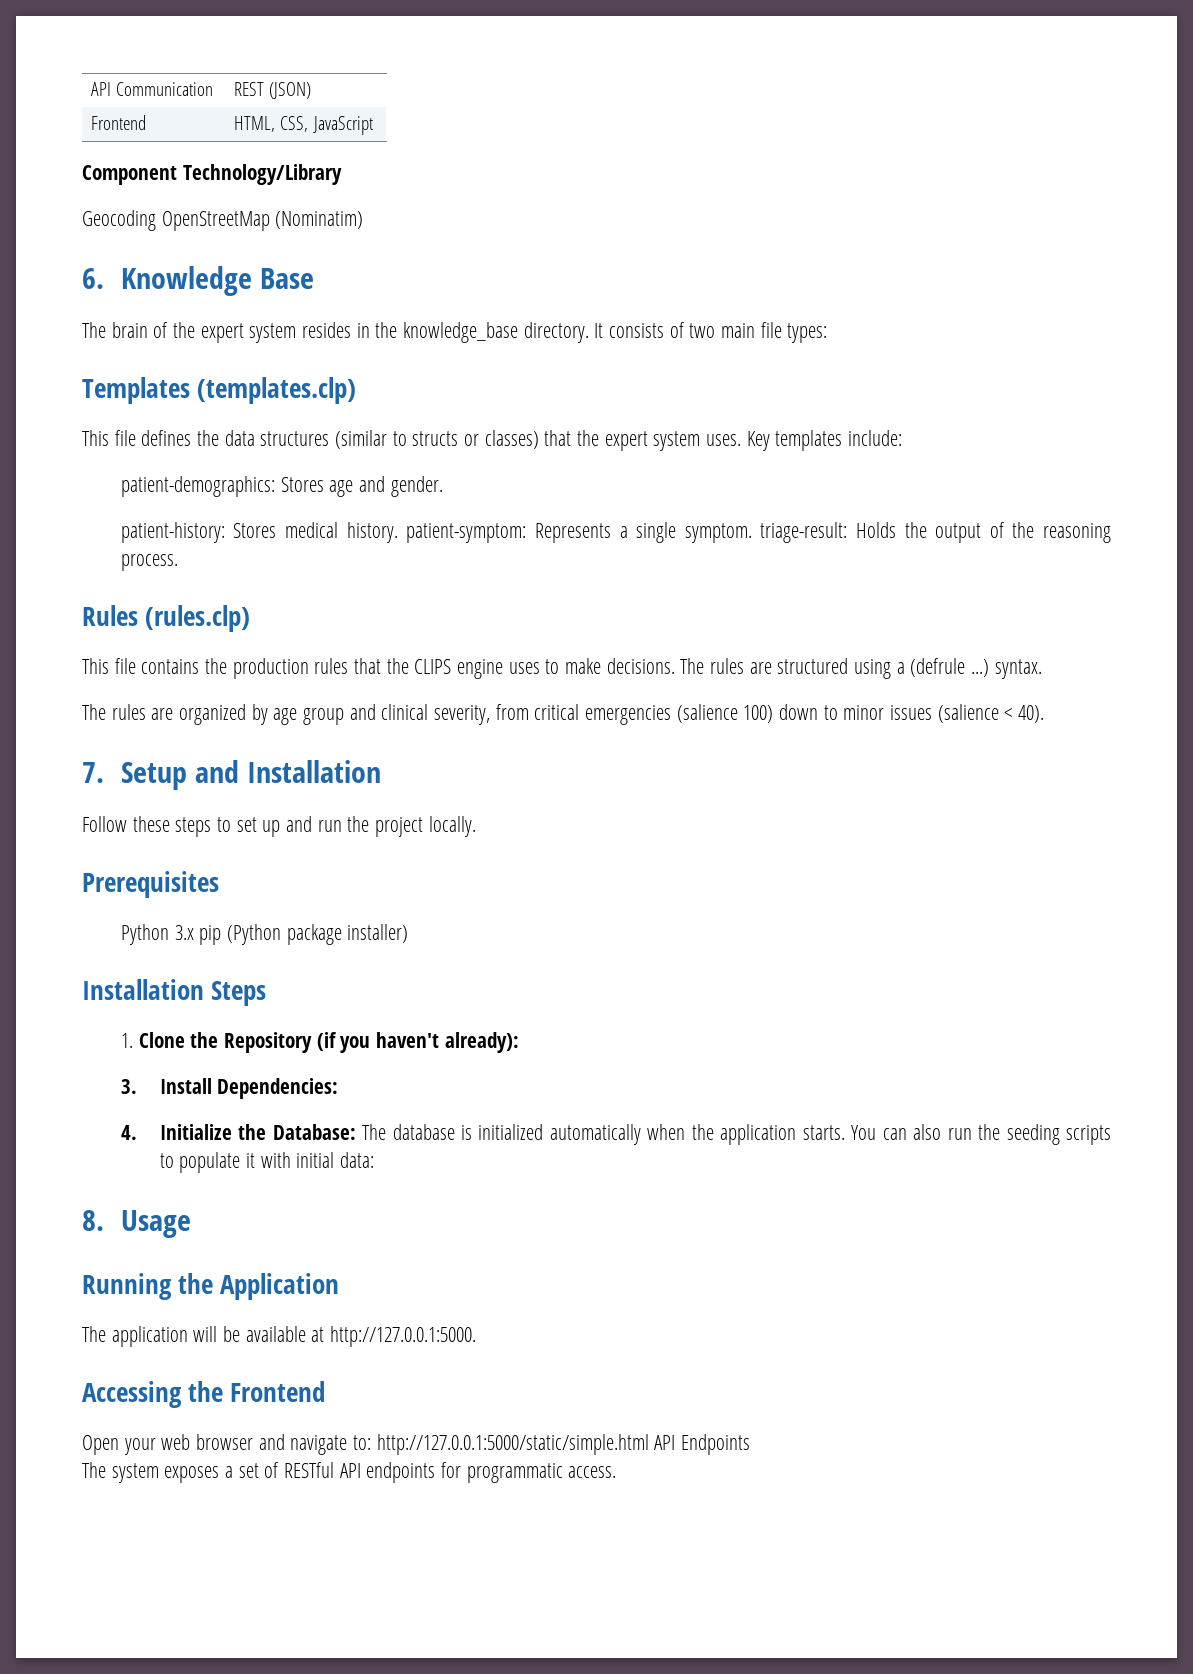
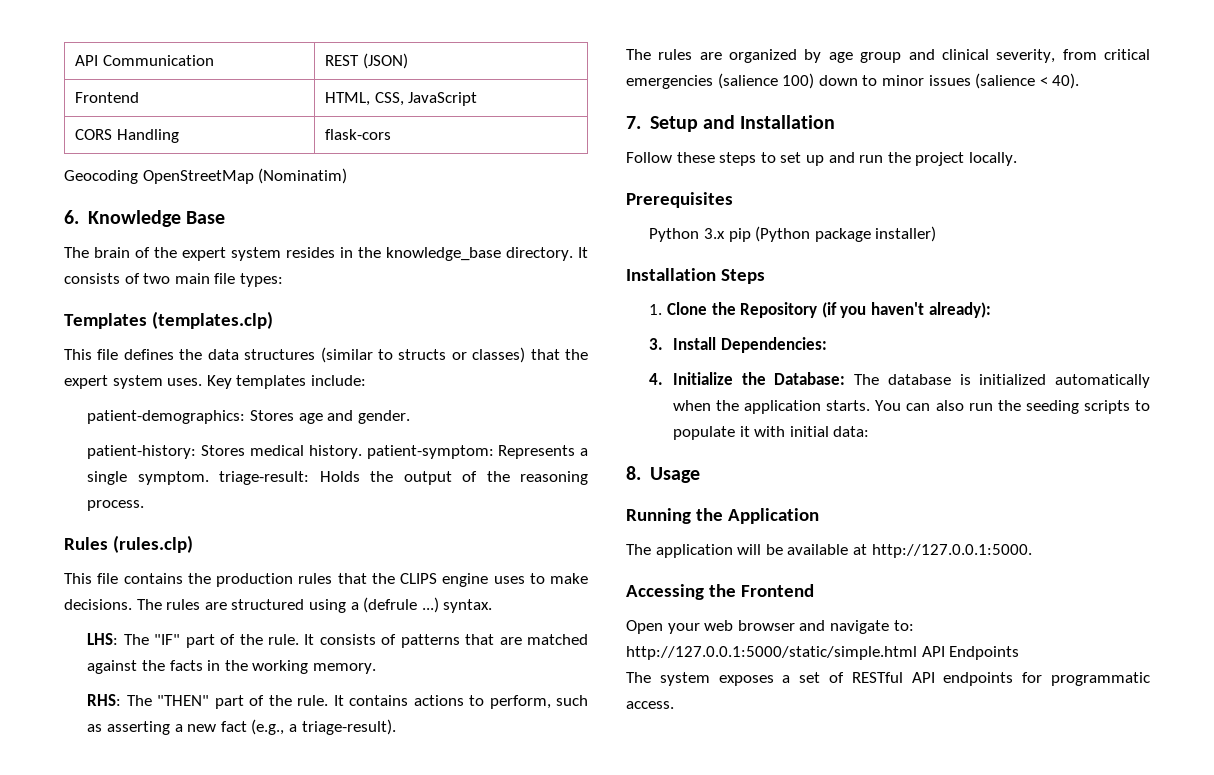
- Component Technology/Library
+ CORS Handling | flask-cors
+ LHS: The "IF" part of the rule. It consists of patterns that are matched against the facts in the working memory.
+ RHS: The "THEN" part of the rule. It contains actions to perform, such as asserting a new fact (e.g., a triage-result).

